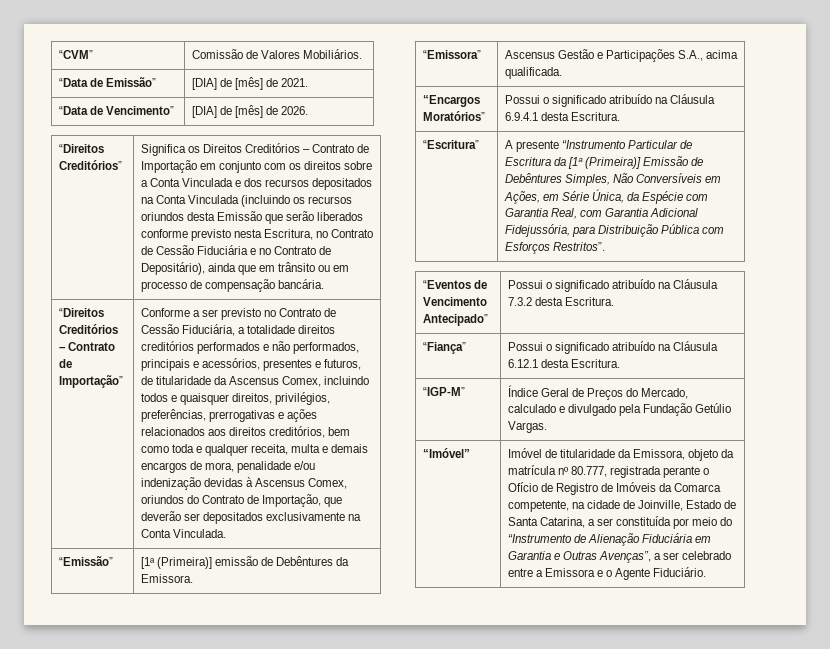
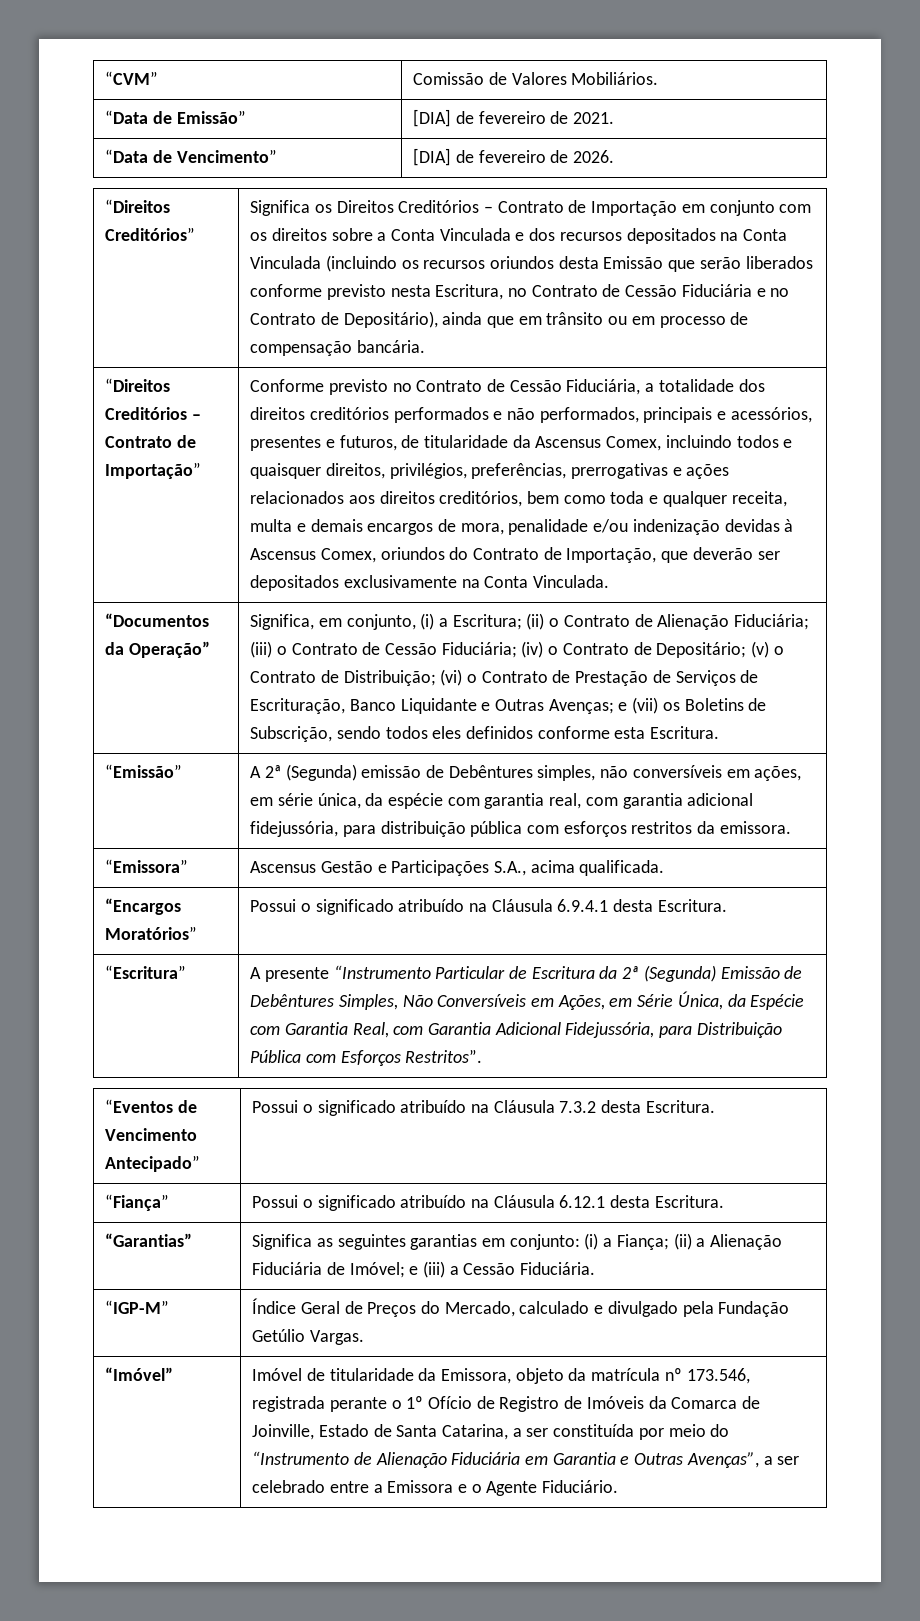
- “Data de Emissão” | [DIA] de [mês] de 2021.
+ “Data de Emissão” | [DIA] de fevereiro de 2021.
- “Data de Vencimento” | [DIA] de [mês] de 2026.
+ “Data de Vencimento” | [DIA] de fevereiro de 2026.
- Conforme a ser previsto no Contrato de Cessão Fiduciária, a totalidade direitos creditórios performados e não performados, principais e acessórios, presentes e futuros, de titularidade da Ascensus Comex, incluindo todos e quaisquer direitos, privilégios, preferências, prerrogativas e ações relacionados aos direitos creditórios, bem como toda e qualquer receita, multa e demais encargos de mora, penalidade e/ou indenização devidas à Ascensus Comex, oriundos do Contrato de Importação, que deverão ser depositados exclusivamente na Conta Vinculada.
+ Conforme previsto no Contrato de Cessão Fiduciária, a totalidade dos direitos creditórios performados e não performados, principais e acessórios, presentes e futuros, de titularidade da Ascensus Comex, incluindo todos e quaisquer direitos, privilégios, preferências, prerrogativas e ações relacionados aos direitos creditórios, bem como toda e qualquer receita, multa e demais encargos de mora, penalidade e/ou indenização devidas à Ascensus Comex, oriundos do Contrato de Importação, que deverão ser depositados exclusivamente na Conta Vinculada.
- “Emissão” | [1ª (Primeira)] emissão de Debêntures da Emissora.
+ “Documentos da Operação” | Significa, em conjunto, (i) a Escritura; (ii) o Contrato de Alienação Fiduciária; (iii) o Contrato de Cessão Fiduciária; (iv) o Contrato de Depositário; (v) o Contrato de Distribuição; (vi) o Contrato de Prestação de Serviços de Escrituração, Banco Liquidante e Outras Avenças; e (vii) os Boletins de Subscrição, sendo todos eles definidos conforme esta Escritura.
+ “Emissão” | A 2ª (Segunda) emissão de Debêntures simples, não conversíveis em ações, em série única, da espécie com garantia real, com garantia adicional fidejussória, para distribuição pública com esforços restritos da emissora.
- “Escritura” | A presente “Instrumento Particular de Escritura da [1ª (Primeira)] Emissão de Debêntures Simples, Não Conversíveis em Ações, em Série Única, da Espécie com Garantia Real, com Garantia Adicional Fidejussória, para Distribuição Pública com Esforços Restritos”.
+ “Escritura” | A presente “Instrumento Particular de Escritura da 2ª (Segunda) Emissão de Debêntures Simples, Não Conversíveis em Ações, em Série Única, da Espécie com Garantia Real, com Garantia Adicional Fidejussória, para Distribuição Pública com Esforços Restritos”.
+ “Garantias” | Significa as seguintes garantias em conjunto: (i) a Fiança; (ii) a Alienação Fiduciária de Imóvel; e (iii) a Cessão Fiduciária.
- Imóvel de titularidade da Emissora, objeto da matrícula nº 80.777, registrada perante o Ofício de Registro de Imóveis da Comarca competente, na cidade de Joinville, Estado de Santa Catarina, a ser constituída por meio do “Instrumento de Alienação Fiduciária em Garantia e Outras Avenças”, a ser celebrado entre a Emissora e o Agente Fiduciário.
+ Imóvel de titularidade da Emissora, objeto da matrícula nº 173.546, registrada perante o 1º Ofício de Registro de Imóveis da Comarca de Joinville, Estado de Santa Catarina, a ser constituída por meio do “Instrumento de Alienação Fiduciária em Garantia e Outras Avenças”, a ser celebrado entre a Emissora e o Agente Fiduciário.

